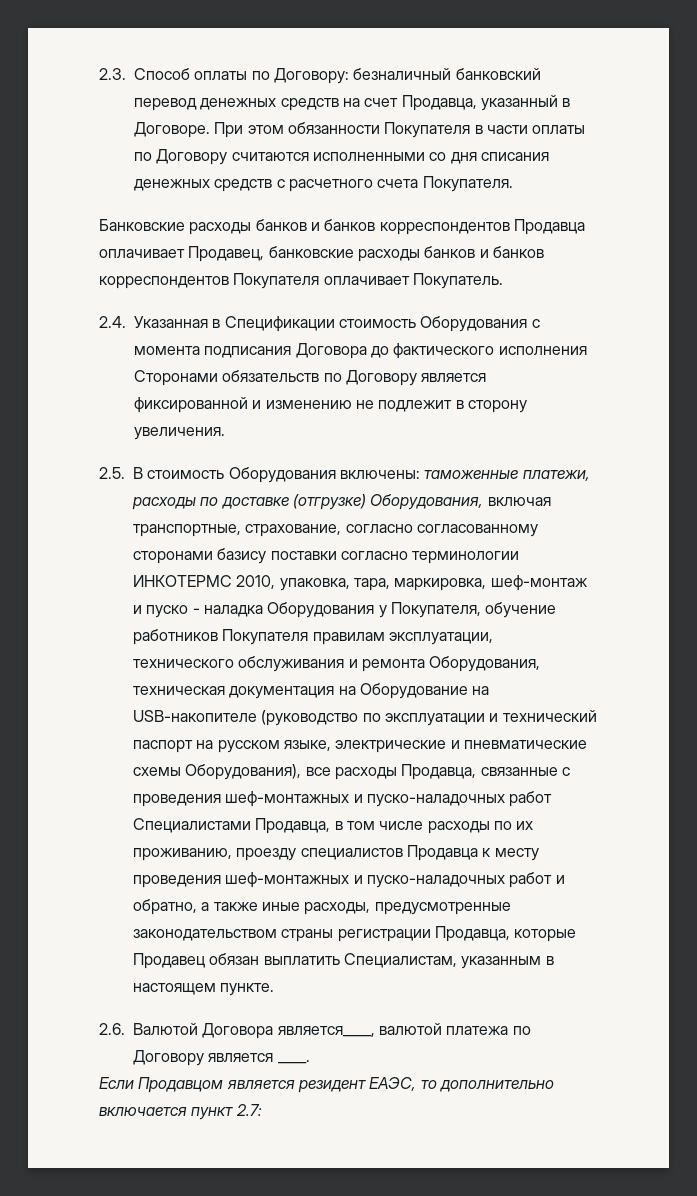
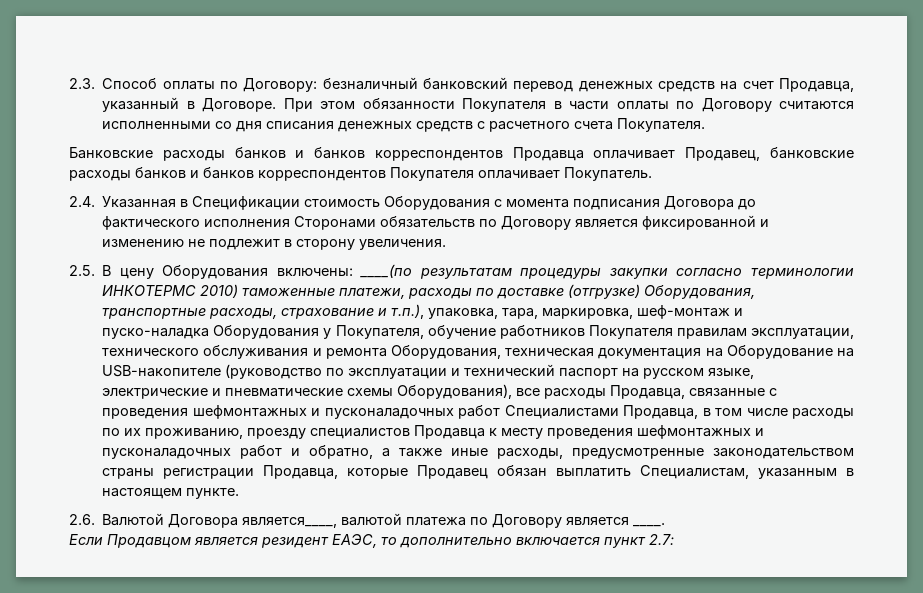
- 2.5. В стоимость Оборудования включены:
+ 2.5. В цену Оборудования включены:
- таможенные платежи, расходы по доставке (отгрузке) Оборудования, включая транспортные, страхование, согласно согласованному сторонами базису поставки согласно терминологии ИНКОТЕРМС 2010, упаковка, тара, маркировка, шеф-монтаж и пуско - наладка Оборудования у Покупателя, обучение работников Покупателя правилам эксплуатации, технического обслуживания и ремонта Оборудования, техническая документация на Оборудование на USB-накопителе (руководство по эксплуатации и технический паспорт на русском языке, электрические и пневматические схемы Оборудования), все расходы Продавца, связанные с проведения шеф-монтажных и пуско-наладочных работ Специалистами Продавца, в том числе расходы по их проживанию, проезду специалистов Продавца к месту проведения шеф-монтажных и пуско-наладочных работ и обратно, а также иные расходы, предусмотренные законодательством страны регистрации Продавца, которые Продавец обязан выплатить Специалистам, указанным в настоящем пункте.
+ ____(по результатам процедуры закупки согласно терминологии ИНКОТЕРМС 2010) таможенные платежи, расходы по доставке (отгрузке) Оборудования, транспортные расходы, страхование и т.п.), упаковка, тара, маркировка, шеф-монтаж и пуско-наладка Оборудования у Покупателя, обучение работников Покупателя правилам эксплуатации, технического обслуживания и ремонта Оборудования, техническая документация на Оборудование на USB-накопителе (руководство по эксплуатации и технический паспорт на русском языке, электрические и пневматические схемы Оборудования), все расходы Продавца, связанные с проведения шефмонтажных и пусконаладочных работ Специалистами Продавца, в том числе расходы по их проживанию, проезду специалистов Продавца к месту проведения шефмонтажных и пусконаладочных работ и обратно, а также иные расходы, предусмотренные законодательством страны регистрации Продавца, которые Продавец обязан выплатить Специалистам, указанным в настоящем пункте.

